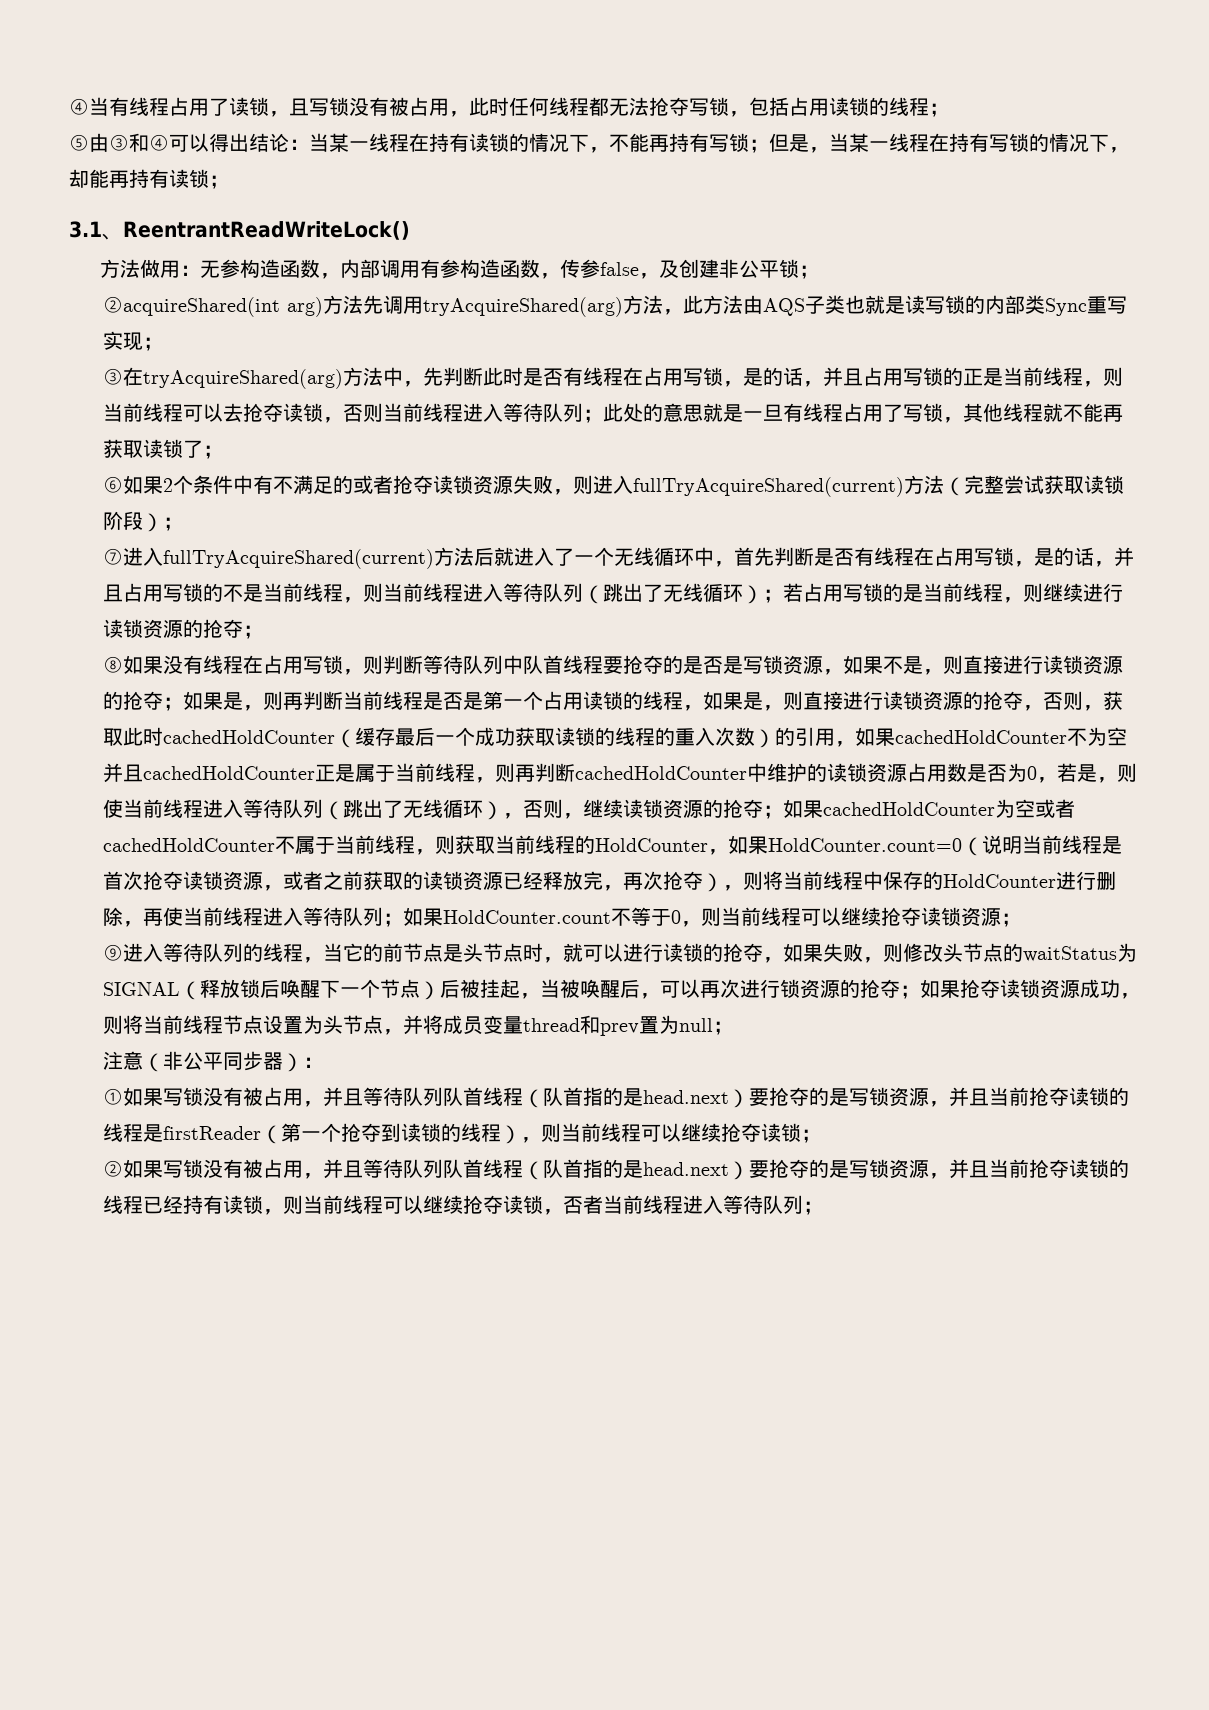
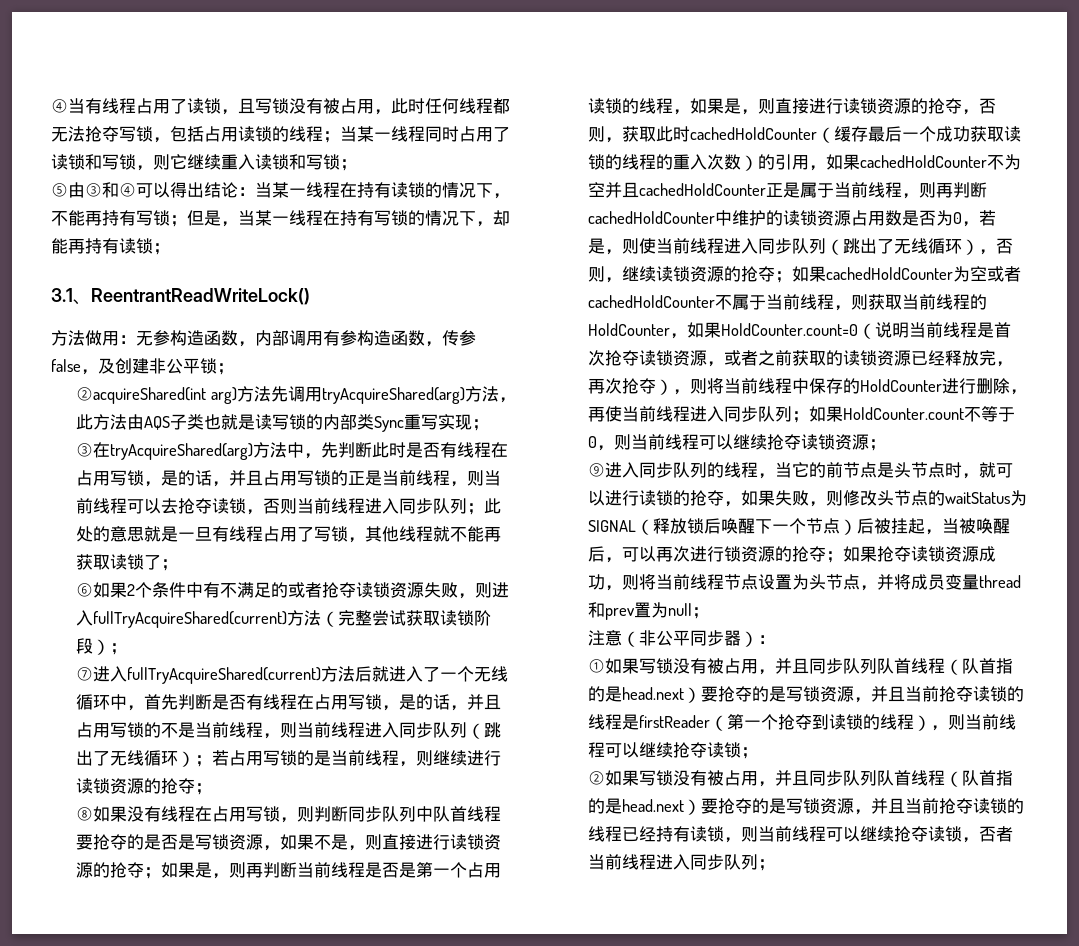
- ④当有线程占用了读锁，且写锁没有被占用，此时任何线程都无法抢夺写锁，包括占用读锁的线程；
+ ④当有线程占用了读锁，且写锁没有被占用，此时任何线程都无法抢夺写锁，包括占用读锁的线程；当某一线程同时占用了读锁和写锁，则它继续重入读锁和写锁；
- ③在tryAcquireShared(arg)方法中，先判断此时是否有线程在占用写锁，是的话，并且占用写锁的正是当前线程，则当前线程可以去抢夺读锁，否则当前线程进入等待队列；此处的意思就是一旦有线程占用了写锁，其他线程就不能再获取读锁了；
+ ③在tryAcquireShared(arg)方法中，先判断此时是否有线程在占用写锁，是的话，并且占用写锁的正是当前线程，则当前线程可以去抢夺读锁，否则当前线程进入同步队列；此处的意思就是一旦有线程占用了写锁，其他线程就不能再获取读锁了；
- ⑦进入fullTryAcquireShared(current)方法后就进入了一个无线循环中，首先判断是否有线程在占用写锁，是的话，并且占用写锁的不是当前线程，则当前线程进入等待队列（跳出了无线循环）；若占用写锁的是当前线程，则继续进行读锁资源的抢夺；
+ ⑦进入fullTryAcquireShared(current)方法后就进入了一个无线循环中，首先判断是否有线程在占用写锁，是的话，并且占用写锁的不是当前线程，则当前线程进入同步队列（跳出了无线循环）；若占用写锁的是当前线程，则继续进行读锁资源的抢夺；
- ⑧如果没有线程在占用写锁，则判断等待队列中队首线程要抢夺的是否是写锁资源，如果不是，则直接进行读锁资源的抢夺；
+ ⑧如果没有线程在占用写锁，则判断同步队列中队首线程要抢夺的是否是写锁资源，如果不是，则直接进行读锁资源的抢夺；
- 如果是，则再判断当前线程是否是第一个占用读锁的线程，如果是，则直接进行读锁资源的抢夺，否则，获取此时cachedHoldCounter（缓存最后一个成功获取读锁的线程的重入次数）的引用，如果cachedHoldCounter不为空并且cachedHoldCounter正是属于当前线程，则再判断cachedHoldCounter中维护的读锁资源占用数是否为0，若是，则使当前线程进入等待队列（跳出了无线循环），否则，继续读锁资源的抢夺；
+ 如果是，则再判断当前线程是否是第一个占用读锁的线程，如果是，则直接进行读锁资源的抢夺，否则，获取此时cachedHoldCounter（缓存最后一个成功获取读锁的线程的重入次数）的引用，如果cachedHoldCounter不为空并且cachedHoldCounter正是属于当前线程，则再判断cachedHoldCounter中维护的读锁资源占用数是否为0，若是，则使当前线程进入同步队列（跳出了无线循环），否则，继续读锁资源的抢夺；
- 如果cachedHoldCounter为空或者cachedHoldCounter不属于当前线程，则获取当前线程的HoldCounter，如果HoldCounter.count=0（说明当前线程是首次抢夺读锁资源，或者之前获取的读锁资源已经释放完，再次抢夺），则将当前线程中保存的HoldCounter进行删除，再使当前线程进入等待队列；
+ 如果cachedHoldCounter为空或者cachedHoldCounter不属于当前线程，则获取当前线程的HoldCounter，如果HoldCounter.count=0（说明当前线程是首次抢夺读锁资源，或者之前获取的读锁资源已经释放完，再次抢夺），则将当前线程中保存的HoldCounter进行删除，再使当前线程进入同步队列；
- ⑨进入等待队列的线程，当它的前节点是头节点时，就可以进行读锁的抢夺，如果失败，则修改头节点的waitStatus为SIGNAL（释放锁后唤醒下一个节点）后被挂起，当被唤醒后，可以再次进行锁资源的抢夺；
+ ⑨进入同步队列的线程，当它的前节点是头节点时，就可以进行读锁的抢夺，如果失败，则修改头节点的waitStatus为SIGNAL（释放锁后唤醒下一个节点）后被挂起，当被唤醒后，可以再次进行锁资源的抢夺；
- ①如果写锁没有被占用，并且等待队列队首线程（队首指的是head.next）要抢夺的是写锁资源，并且当前抢夺读锁的线程是firstReader（第一个抢夺到读锁的线程），则当前线程可以继续抢夺读锁；
+ ①如果写锁没有被占用，并且同步队列队首线程（队首指的是head.next）要抢夺的是写锁资源，并且当前抢夺读锁的线程是firstReader（第一个抢夺到读锁的线程），则当前线程可以继续抢夺读锁；
- ②如果写锁没有被占用，并且等待队列队首线程（队首指的是head.next）要抢夺的是写锁资源，并且当前抢夺读锁的线程已经持有读锁，则当前线程可以继续抢夺读锁，否者当前线程进入等待队列；
+ ②如果写锁没有被占用，并且同步队列队首线程（队首指的是head.next）要抢夺的是写锁资源，并且当前抢夺读锁的线程已经持有读锁，则当前线程可以继续抢夺读锁，否者当前线程进入同步队列；

